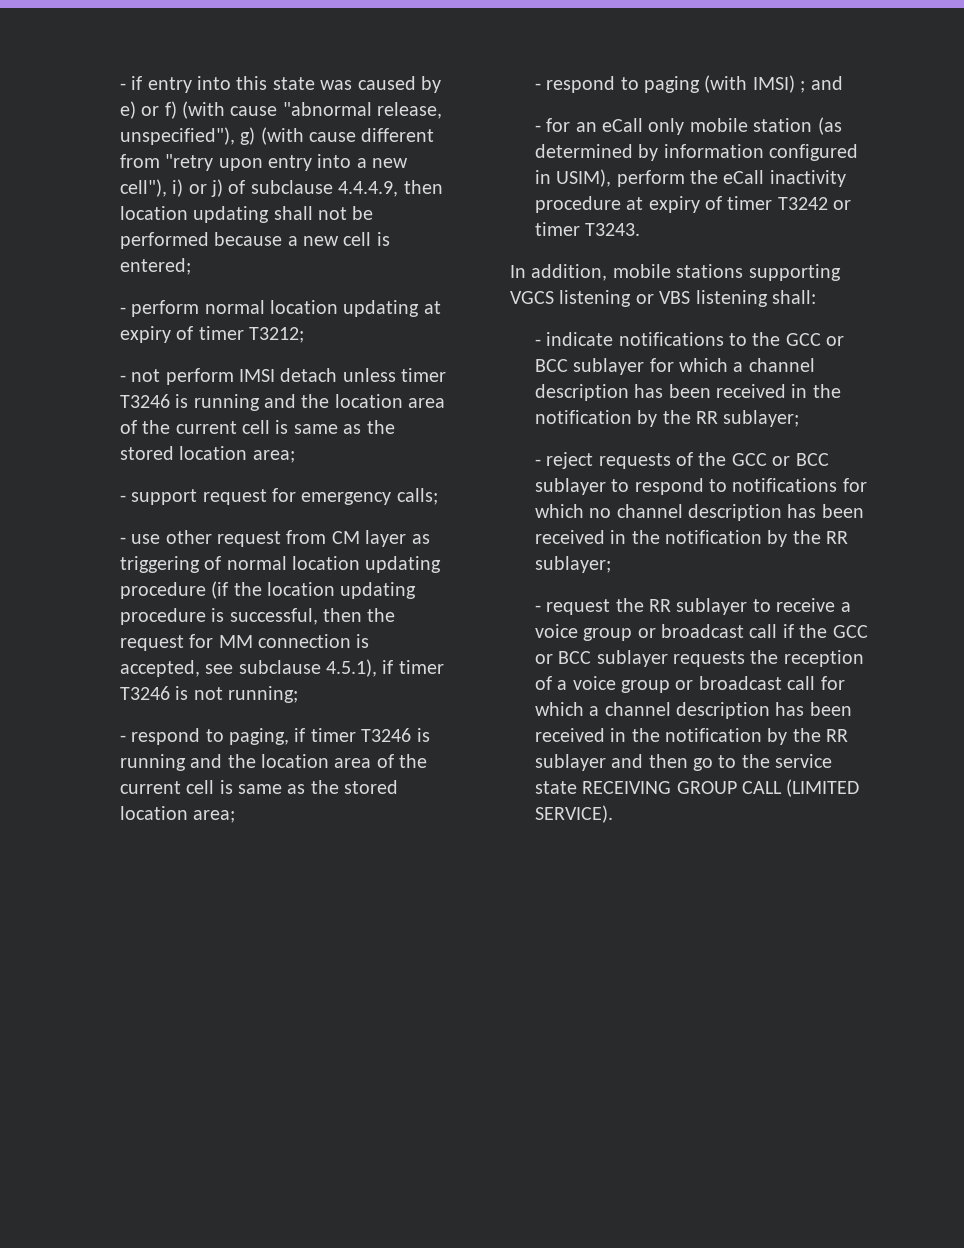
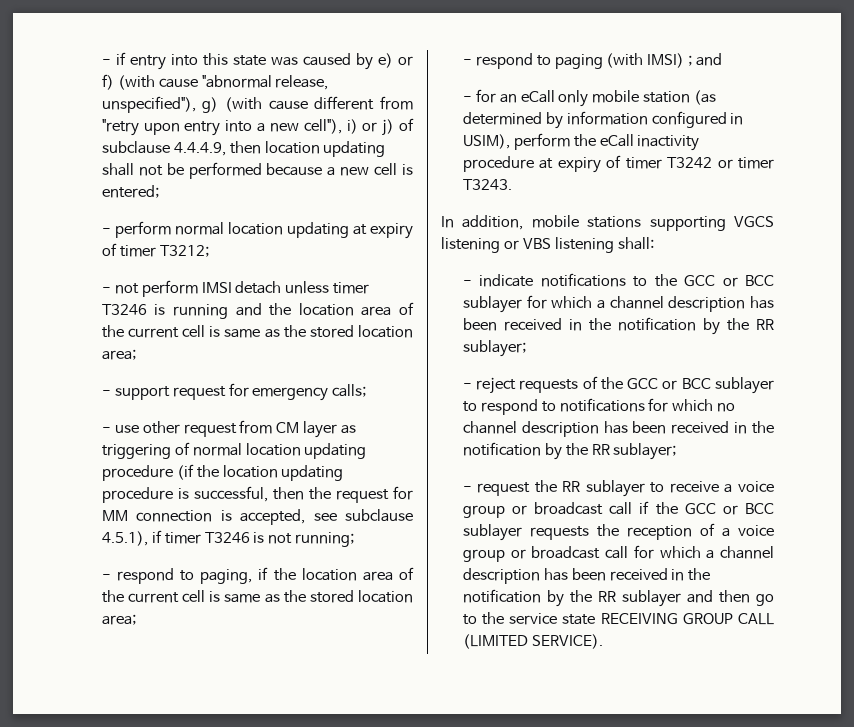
- - respond to paging, if timer T3246 is running and the location area of the current cell is same as the stored location area;
+ - respond to paging, if the location area of the current cell is same as the stored location area;

